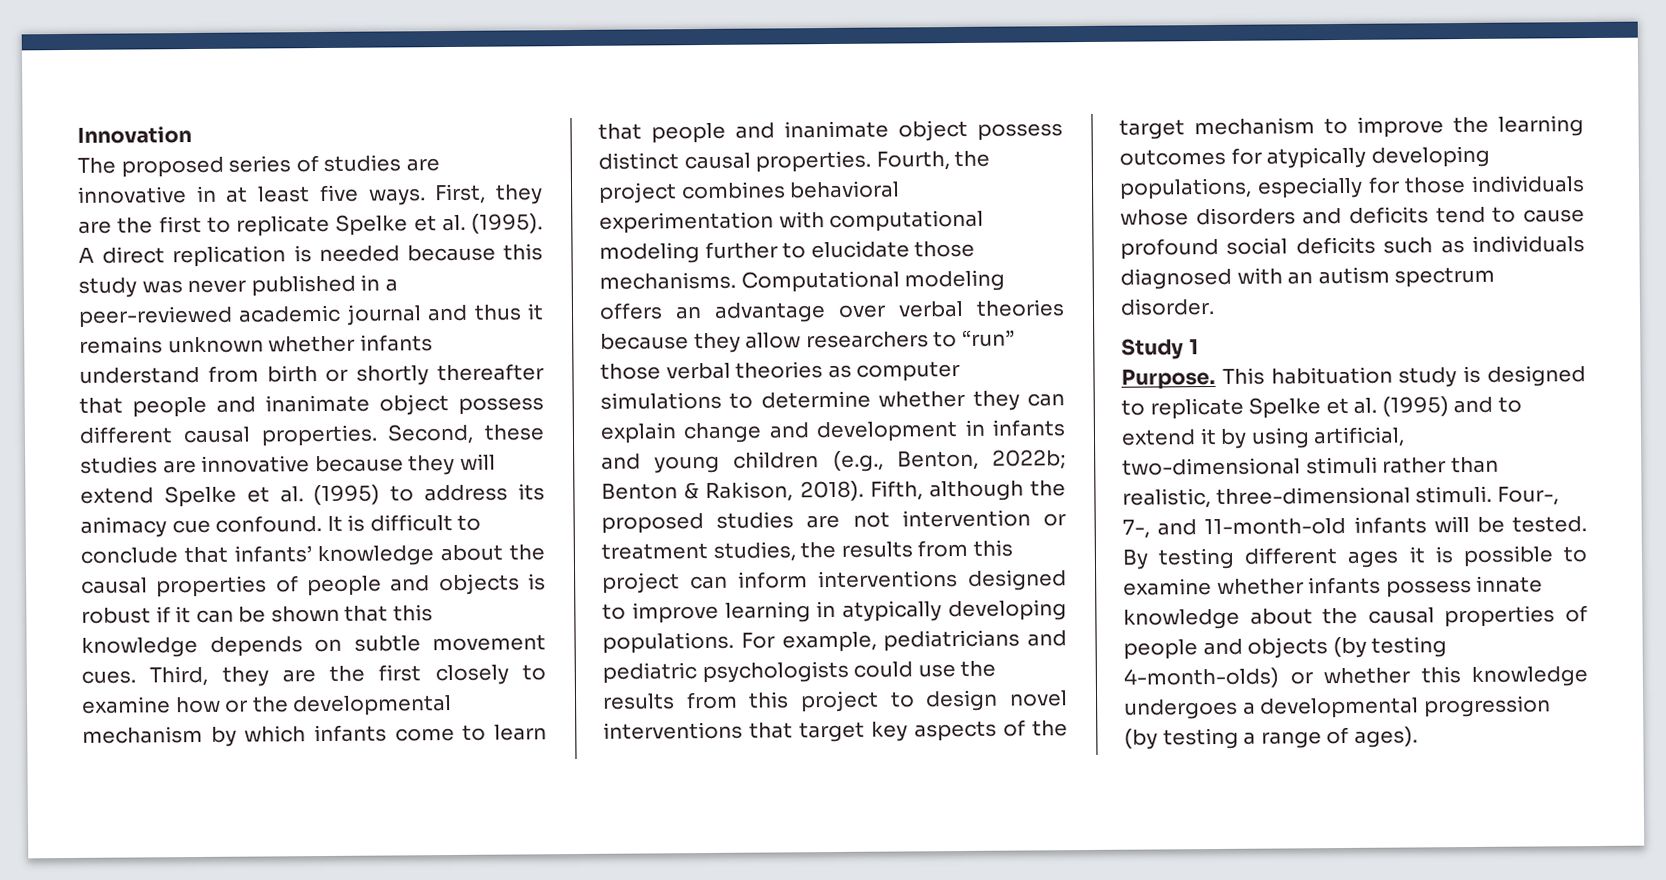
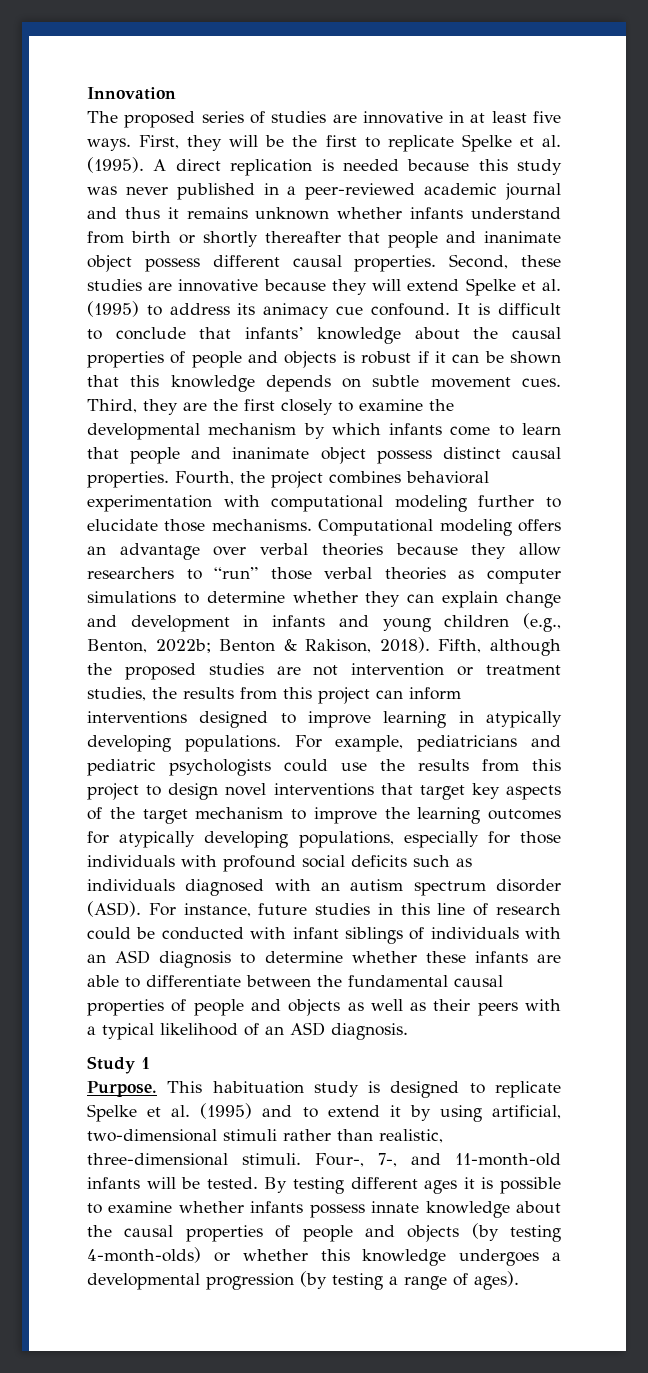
- First, they are the first to replicate Spelke et al. (1995).
+ First, they will be the first to replicate Spelke et al. (1995).
- Third, they are the first closely to examine how or the developmental mechanism by which infants come to learn that people and inanimate object possess distinct causal properties.
+ Third, they are the first closely to examine the developmental mechanism by which infants come to learn that people and inanimate object possess distinct causal properties.
- For example, pediatricians and pediatric psychologists could use the results from this project to design novel interventions that target key aspects of the target mechanism to improve the learning outcomes for atypically developing populations, especially for those individuals whose disorders and deficits tend to cause profound social deficits such as individuals diagnosed with an autism spectrum disorder.
+ For example, pediatricians and pediatric psychologists could use the results from this project to design novel interventions that target key aspects of the target mechanism to improve the learning outcomes for atypically developing populations, especially for those individuals with profound social deficits such as individuals diagnosed with an autism spectrum disorder (ASD). For instance, future studies in this line of research could be conducted with infant siblings of individuals with an ASD diagnosis to determine whether these infants are able to differentiate between the fundamental causal properties of people and objects as well as their peers with a typical likelihood of an ASD diagnosis.

